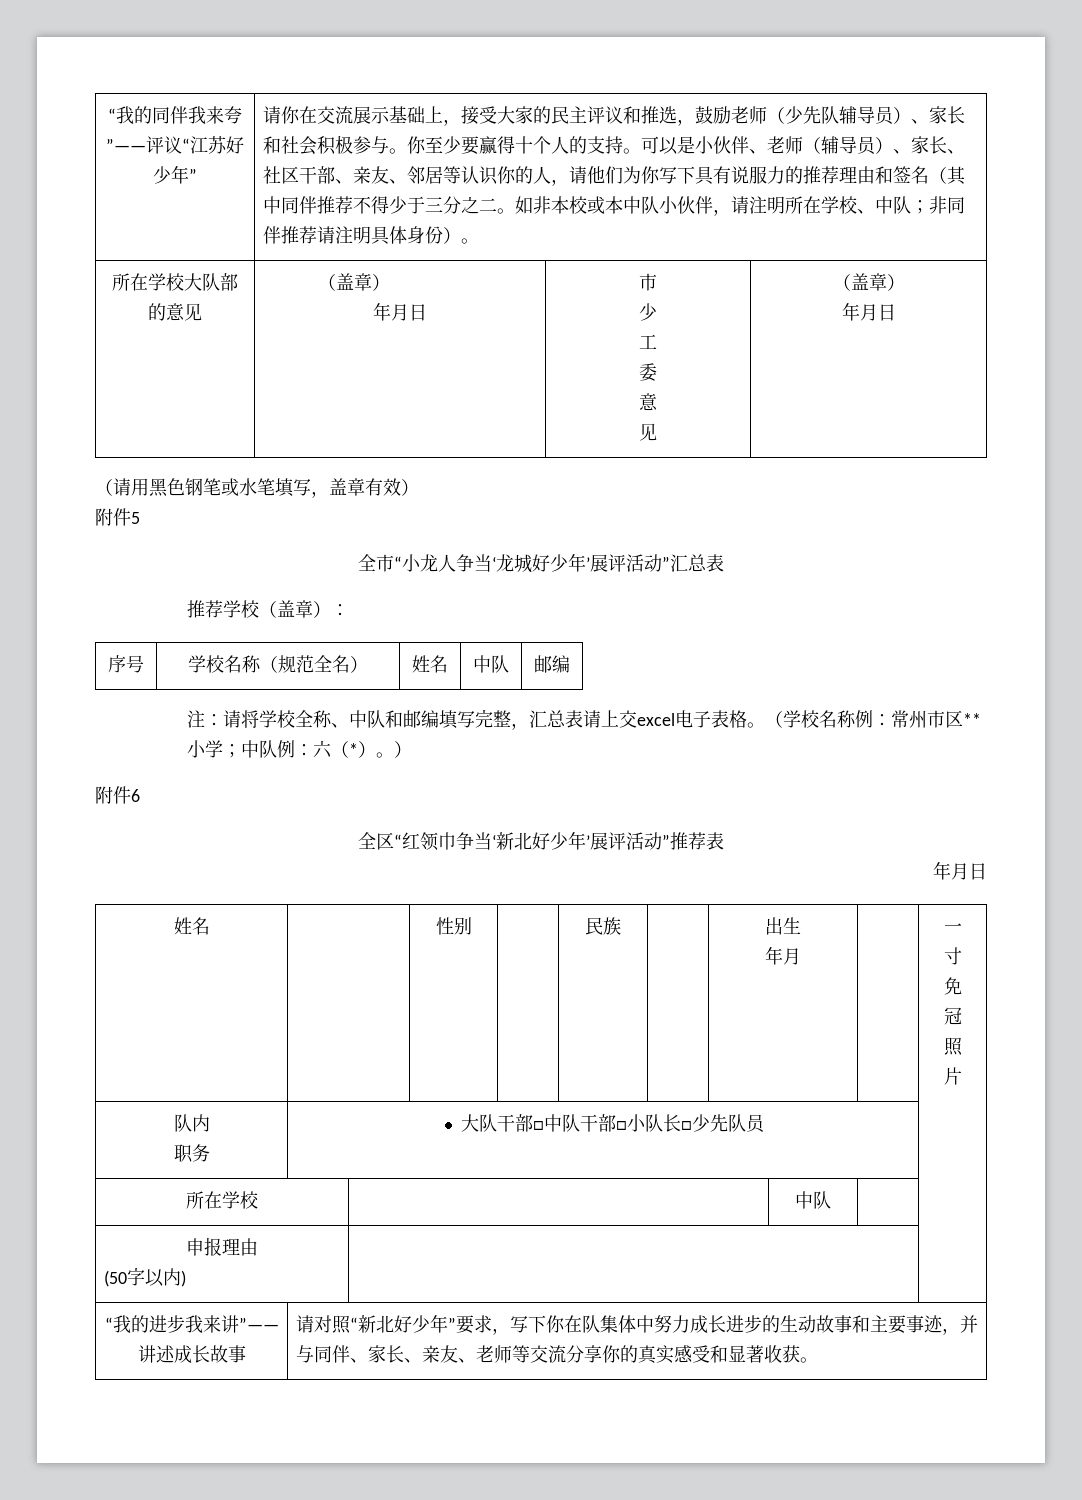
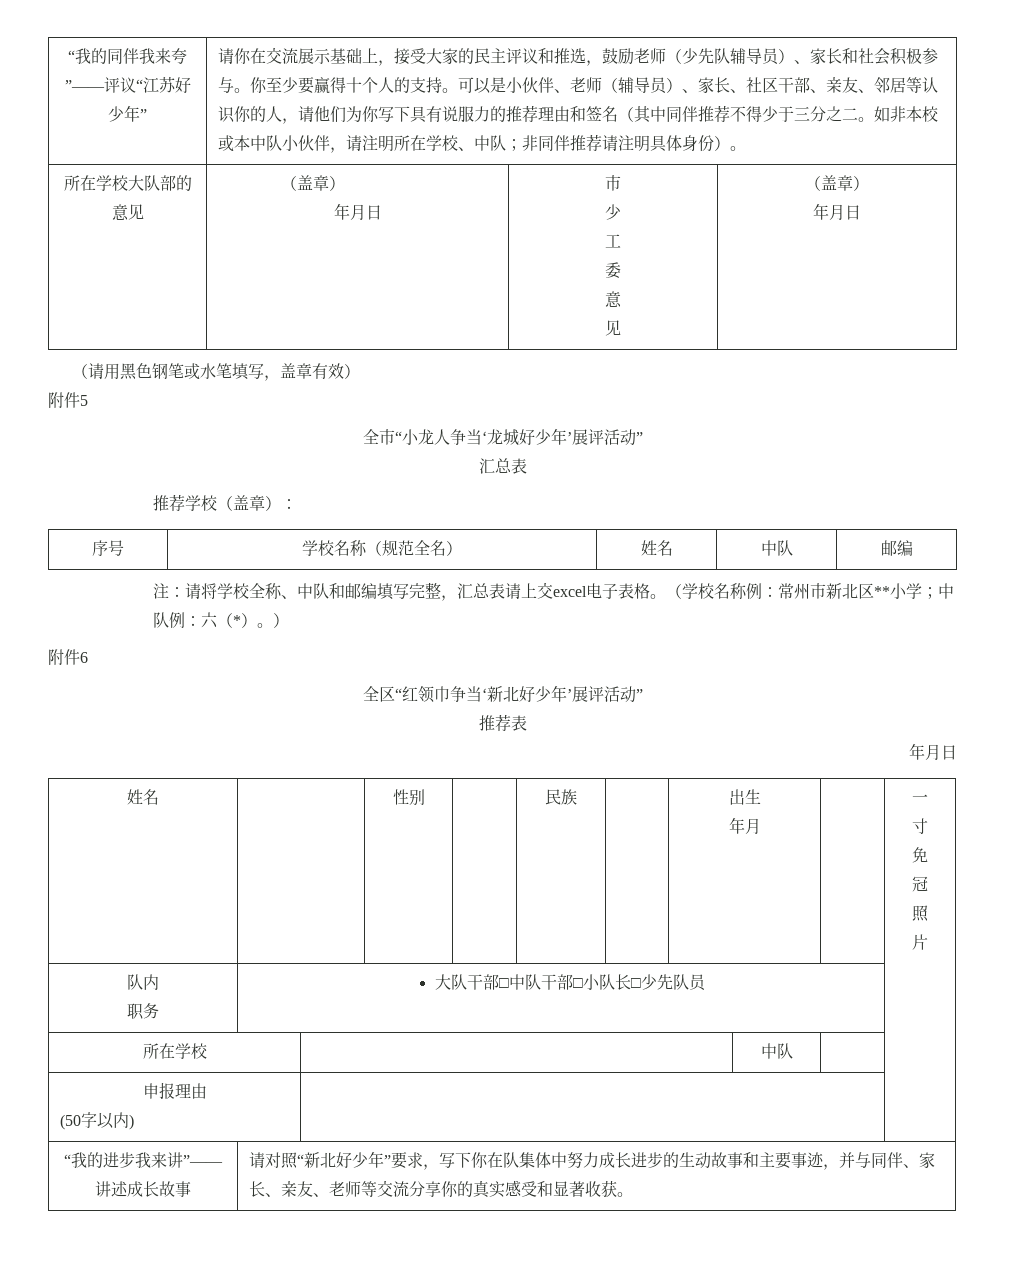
- 全市“小龙人争当‘龙城好少年’展评活动”汇总表
+ 全市“小龙人争当‘龙城好少年’展评活动”
+ 汇总表
- （学校名称例：常州市区**小学；中队例：六（*）。）
+ （学校名称例：常州市新北区**小学；中队例：六（*）。）
- 全区“红领巾争当‘新北好少年’展评活动”推荐表
+ 全区“红领巾争当‘新北好少年’展评活动”
+ 推荐表

